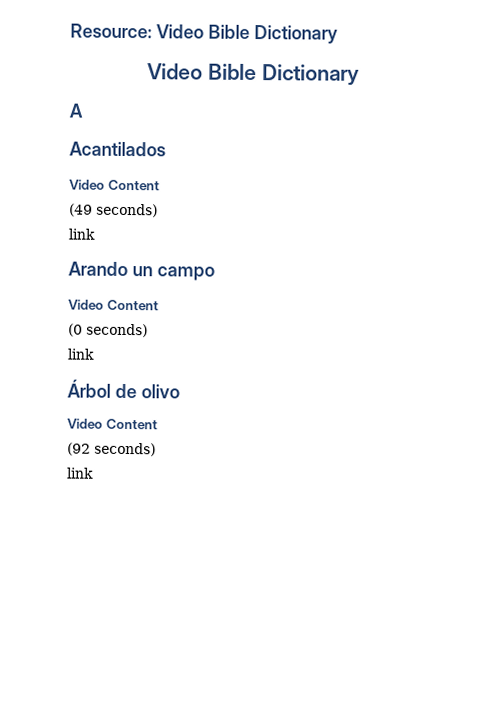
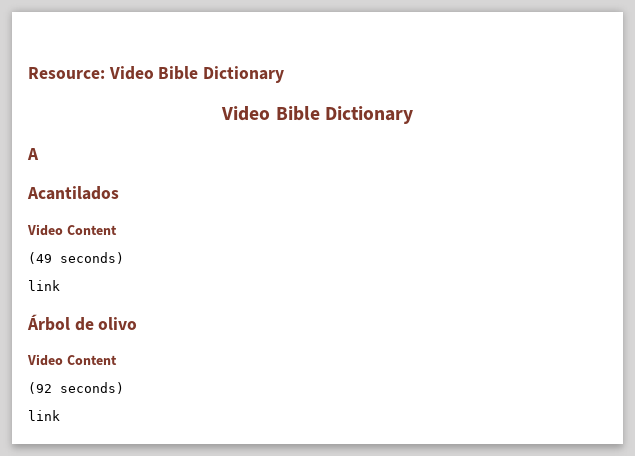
- Arando un campo
- Video Content
- (0 seconds)
- link

